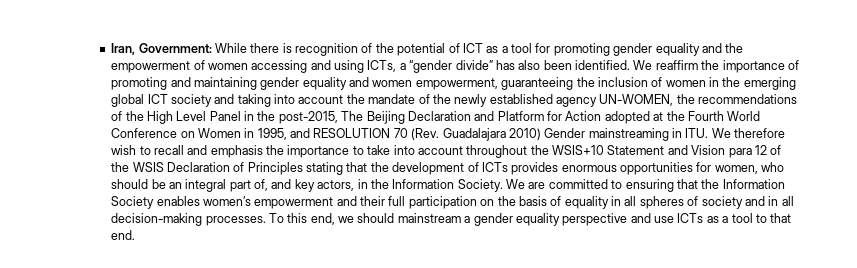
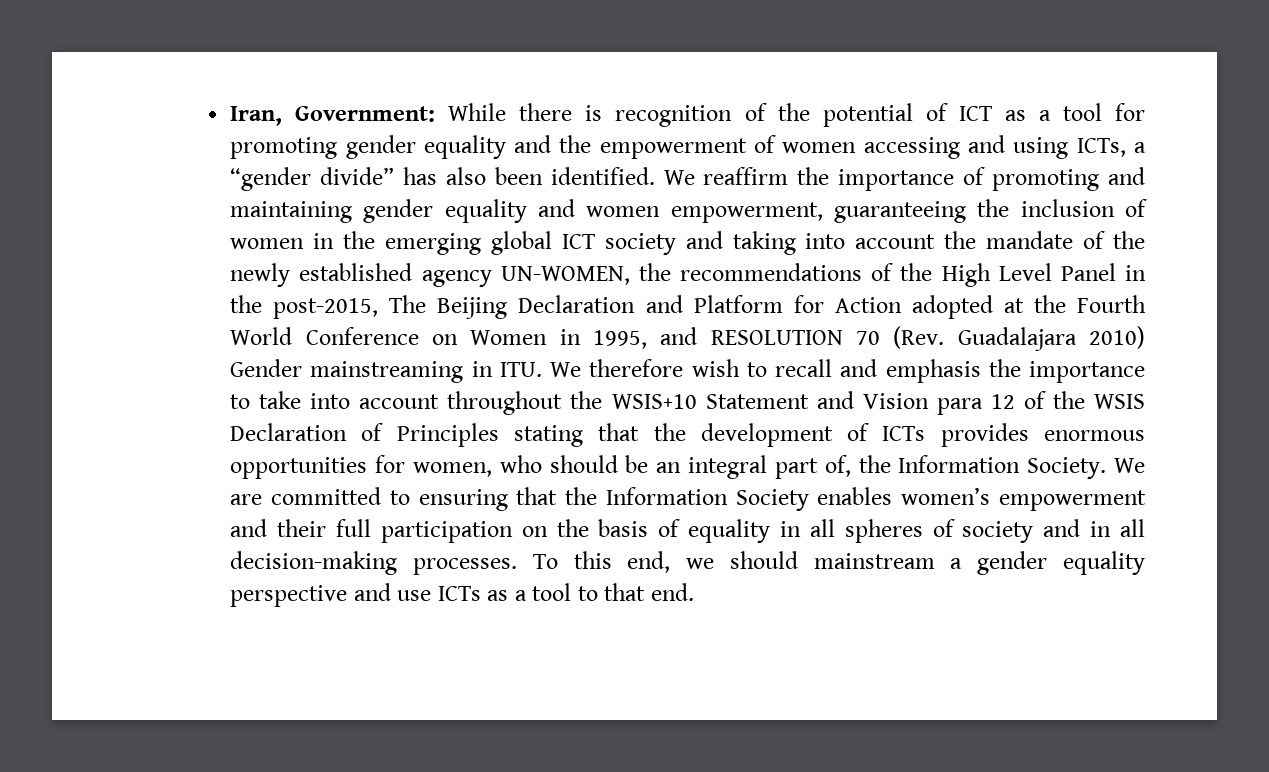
- We reaffirm the importance of promoting and maintaining gender equality and women empowerment, guaranteeing the inclusion of women in the emerging global ICT society and taking into account the mandate of the newly established agency UN-WOMEN, the recommendations of the High Level Panel in the post-2015, The Beijing Declaration and Platform for Action adopted at the Fourth World Conference on Women in 1995, and RESOLUTION 70 (Rev. Guadalajara 2010) Gender mainstreaming in ITU. We therefore wish to recall and emphasis the importance to take into account throughout the WSIS+10 Statement and Vision para 12 of the WSIS Declaration of Principles stating that the development of ICTs provides enormous opportunities for women, who should be an integral part of, and key actors, in the Information Society.
+ We reaffirm the importance of promoting and maintaining gender equality and women empowerment, guaranteeing the inclusion of women in the emerging global ICT society and taking into account the mandate of the newly established agency UN-WOMEN, the recommendations of the High Level Panel in the post-2015, The Beijing Declaration and Platform for Action adopted at the Fourth World Conference on Women in 1995, and RESOLUTION 70 (Rev. Guadalajara 2010) Gender mainstreaming in ITU. We therefore wish to recall and emphasis the importance to take into account throughout the WSIS+10 Statement and Vision para 12 of the WSIS Declaration of Principles stating that the development of ICTs provides enormous opportunities for women, who should be an integral part of, the Information Society.

